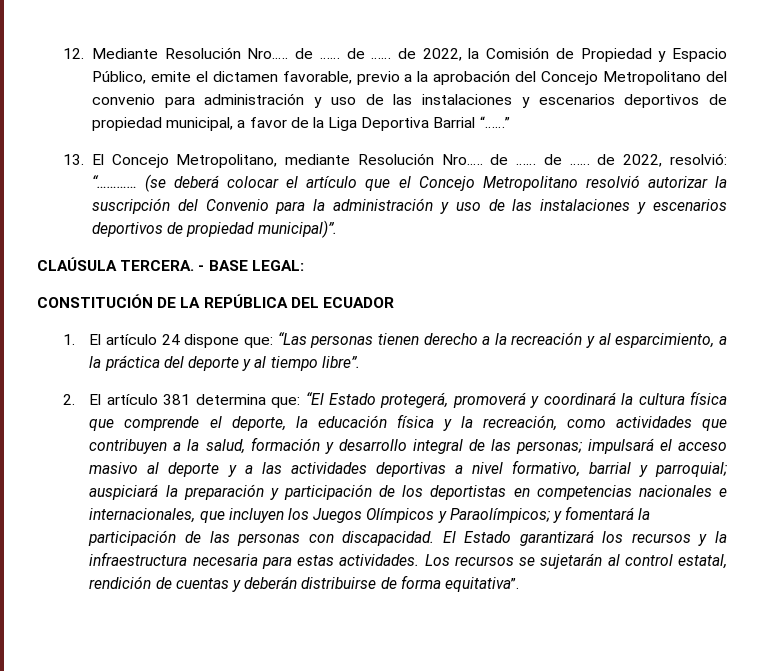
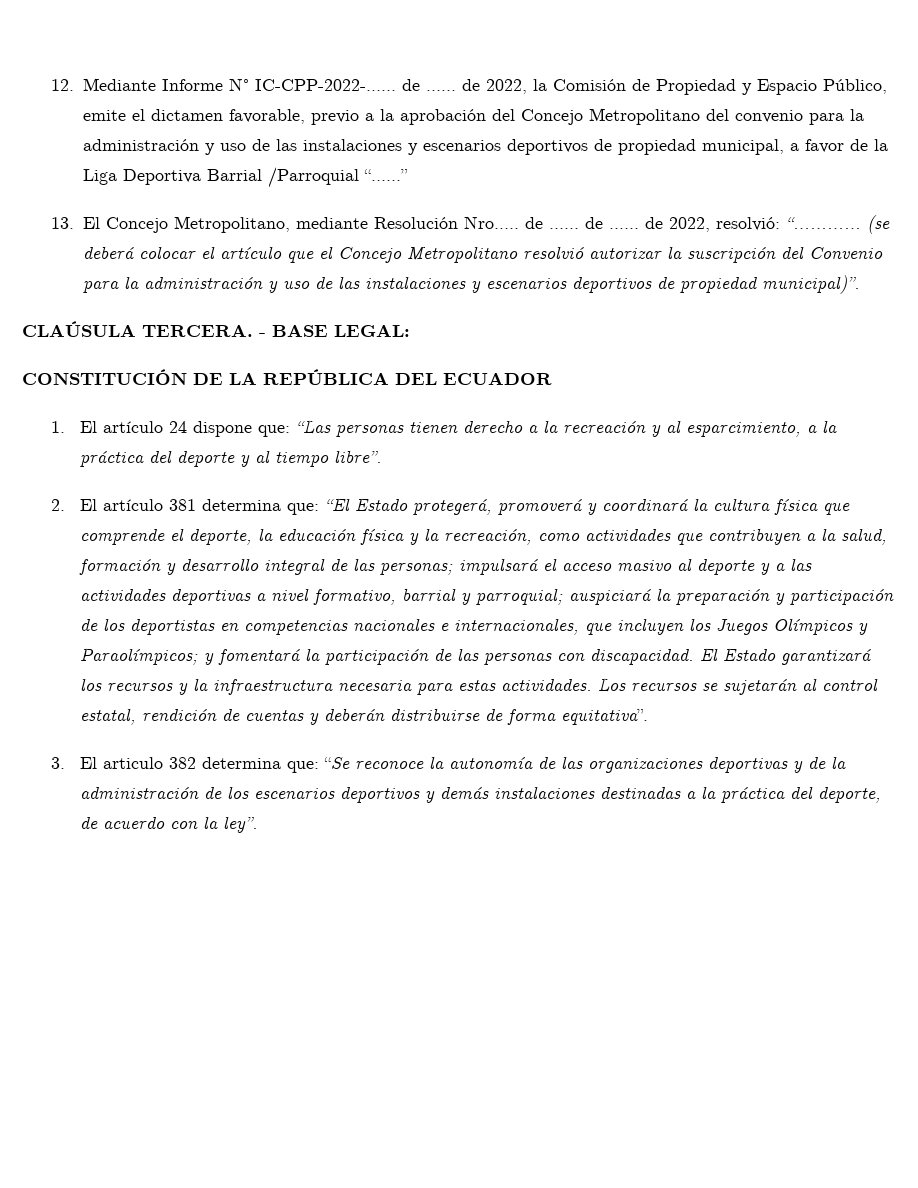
- 12. Mediante Resolución Nro.…. de …… de …… de 2022, la Comisión de Propiedad y Espacio Público, emite el dictamen favorable, previo a la aprobación del Concejo Metropolitano del convenio para administración y uso de las instalaciones y escenarios deportivos de propiedad municipal, a favor de la Liga Deportiva Barrial “……”
+ 12. Mediante Informe N° IC-CPP-2022-…… de …… de 2022, la Comisión de Propiedad y Espacio Público, emite el dictamen favorable, previo a la aprobación del Concejo Metropolitano del convenio para la administración y uso de las instalaciones y escenarios deportivos de propiedad municipal, a favor de la Liga Deportiva Barrial /Parroquial “……”
+ 3. El articulo 382 determina que: “Se reconoce la autonomía de las organizaciones deportivas y de la administración de los escenarios deportivos y demás instalaciones destinadas a la práctica del deporte, de acuerdo con la ley”.

